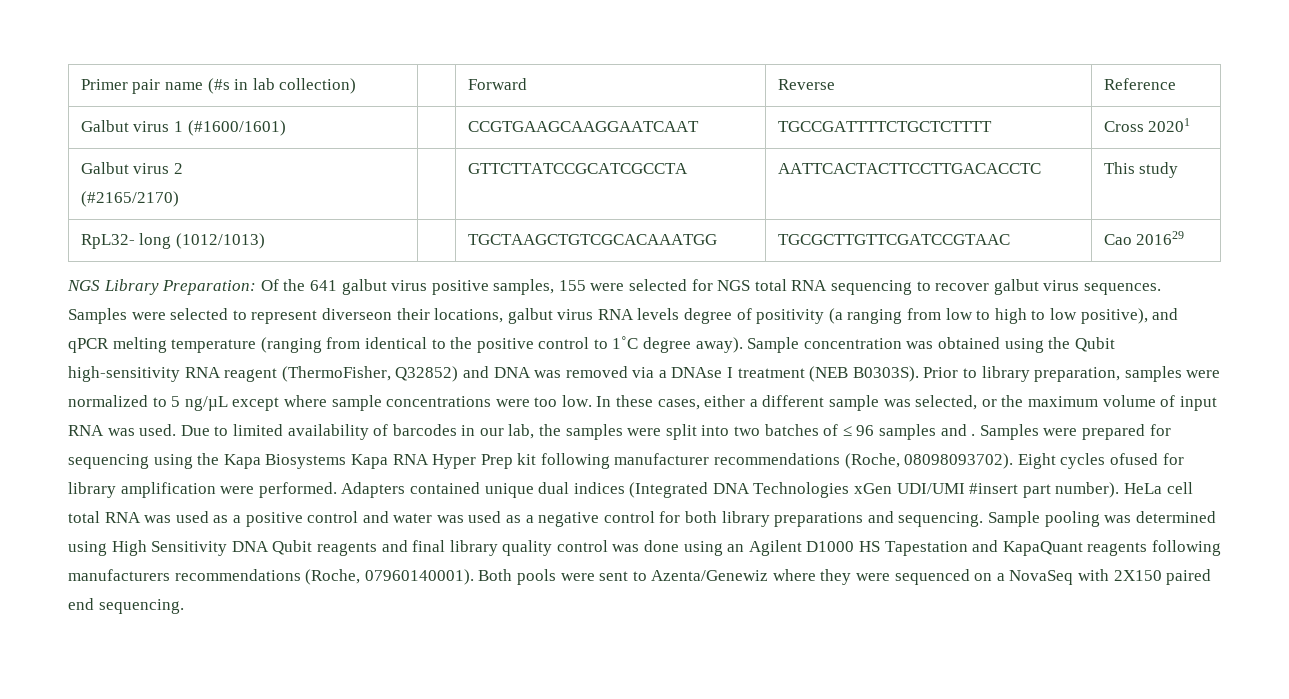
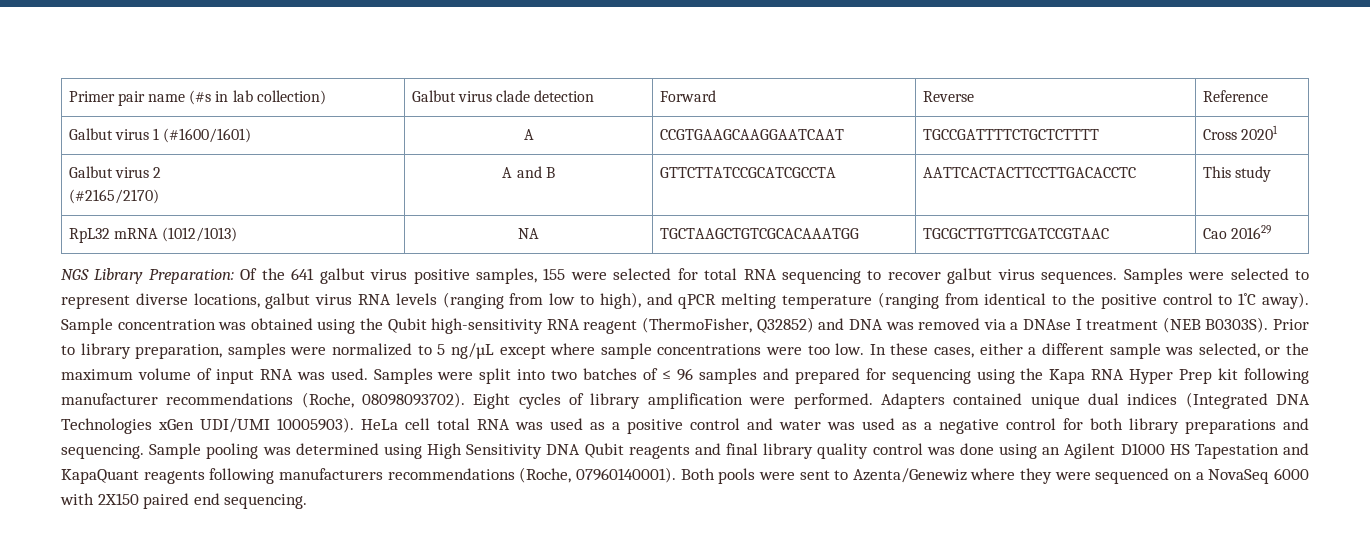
- Primer pair name (#s in lab collection) | | Forward | Reverse | Reference
+ Primer pair name (#s in lab collection) | Galbut virus clade detection | Forward | Reverse | Reference
- Galbut virus 1 (#1600/1601) | | CCGTGAAGCAAGGAATCAAT | TGCCGATTTTCTGCTCTTTT | Cross 20201
+ Galbut virus 1 (#1600/1601) | A | CCGTGAAGCAAGGAATCAAT | TGCCGATTTTCTGCTCTTTT | Cross 20201
  Galbut virus 2
- (#2165/2170) | | GTTCTTATCCGCATCGCCTA | AATTCACTACTTCCTTGACACCTC | This study
+ (#2165/2170) | A and B | GTTCTTATCCGCATCGCCTA | AATTCACTACTTCCTTGACACCTC | This study
- RpL32- long (1012/1013) | | TGCTAAGCTGTCGCACAAATGG | TGCGCTTGTTCGATCCGTAAC | Cao 201629
+ RpL32 mRNA (1012/1013) | NA | TGCTAAGCTGTCGCACAAATGG | TGCGCTTGTTCGATCCGTAAC | Cao 201629
- NGS Library Preparation: Of the 641 galbut virus positive samples, 155 were selected for NGS total RNA sequencing to recover galbut virus sequences.
+ NGS Library Preparation: Of the 641 galbut virus positive samples, 155 were selected for total RNA sequencing to recover galbut virus sequences.
- Samples were selected to represent diverseon their locations, galbut virus RNA levels degree of positivity (a ranging from low to high to low positive), and qPCR melting temperature (ranging from identical to the positive control to 1˚C degree away).
+ Samples were selected to represent diverse locations, galbut virus RNA levels (ranging from low to high), and qPCR melting temperature (ranging from identical to the positive control to 1˚C away).
- Due to limited availability of barcodes in our lab, the samples were split into two batches of ≤ 96 samples and . Samples were prepared for sequencing using the Kapa Biosystems Kapa RNA Hyper Prep kit following manufacturer recommendations (Roche, 08098093702).
+ Samples were split into two batches of ≤ 96 samples and prepared for sequencing using the Kapa RNA Hyper Prep kit following manufacturer recommendations (Roche, 08098093702).
- Eight cycles ofused for library amplification were performed.
+ Eight cycles of library amplification were performed.
- Adapters contained unique dual indices (Integrated DNA Technologies xGen UDI/UMI #insert part number).
+ Adapters contained unique dual indices (Integrated DNA Technologies xGen UDI/UMI 10005903).
- Both pools were sent to Azenta/Genewiz where they were sequenced on a NovaSeq with 2X150 paired end sequencing.
+ Both pools were sent to Azenta/Genewiz where they were sequenced on a NovaSeq 6000 with 2X150 paired end sequencing.

